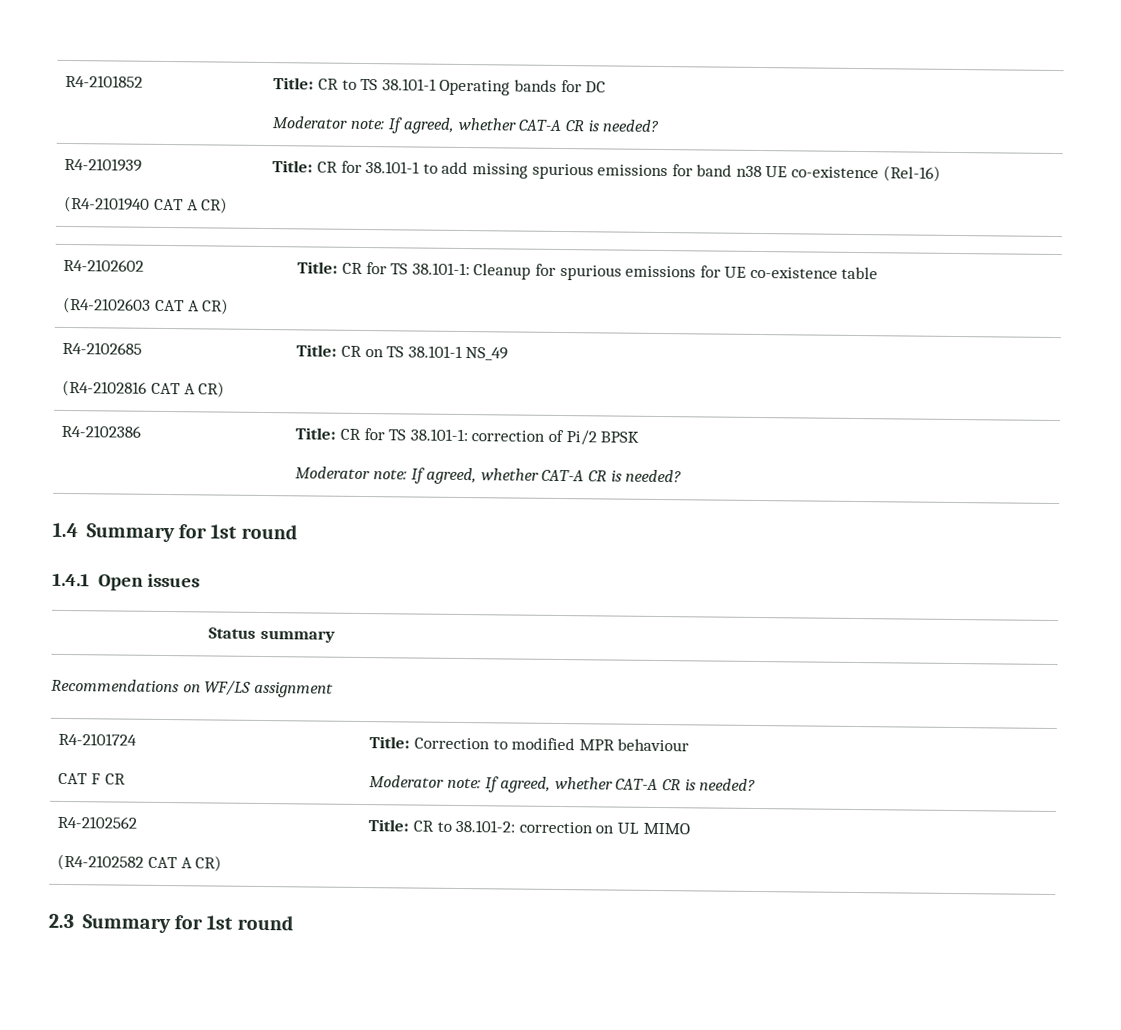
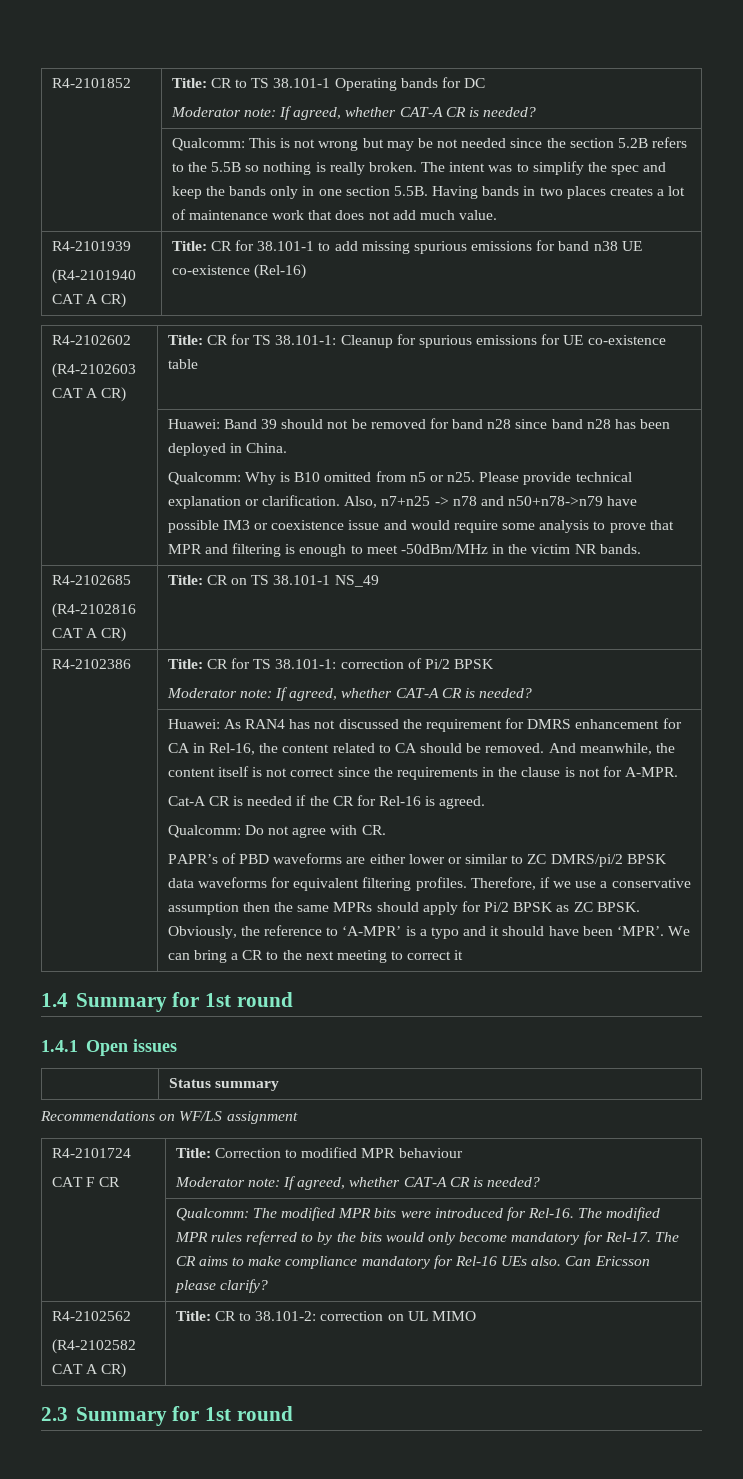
+ Qualcomm: This is not wrong but may be not needed since the section 5.2B refers to the 5.5B so nothing is really broken. The intent was to simplify the spec and keep the bands only in one section 5.5B. Having bands in two places creates a lot of maintenance work that does not add much value.
+ Huawei: Band 39 should not be removed for band n28 since band n28 has been deployed in China.
+ Qualcomm: Why is B10 omitted from n5 or n25. Please provide technical explanation or clarification. Also, n7+n25 -> n78 and n50+n78->n79 have possible IM3 or coexistence issue and would require some analysis to prove that MPR and filtering is enough to meet -50dBm/MHz in the victim NR bands.
+ Huawei: As RAN4 has not discussed the requirement for DMRS enhancement for CA in Rel-16, the content related to CA should be removed. And meanwhile, the content itself is not correct since the requirements in the clause is not for A-MPR.
+ Cat-A CR is needed if the CR for Rel-16 is agreed.
+ Qualcomm: Do not agree with CR.
+ PAPR’s of PBD waveforms are either lower or similar to ZC DMRS/pi/2 BPSK data waveforms for equivalent filtering profiles. Therefore, if we use a conservative assumption then the same MPRs should apply for Pi/2 BPSK as ZC BPSK. Obviously, the reference to ‘A-MPR’ is a typo and it should have been ‘MPR’. We can bring a CR to the next meeting to correct it
+ | Qualcomm: The modified MPR bits were introduced for Rel-16. The modified MPR rules referred to by the bits would only become mandatory for Rel-17. The CR aims to make compliance mandatory for Rel-16 UEs also. Can Ericsson please clarify?

